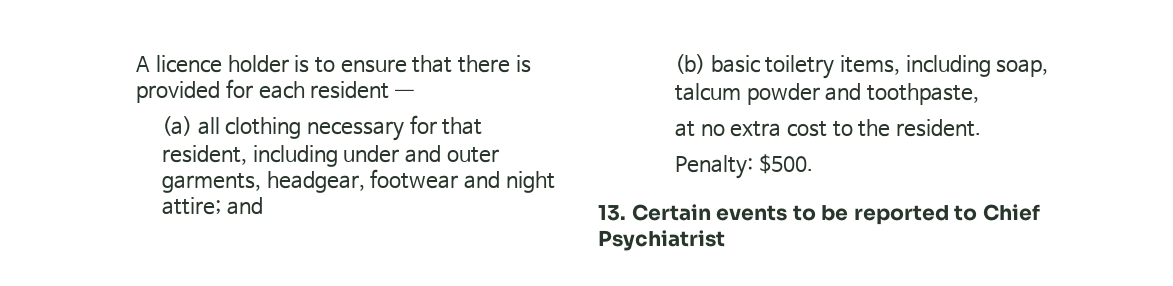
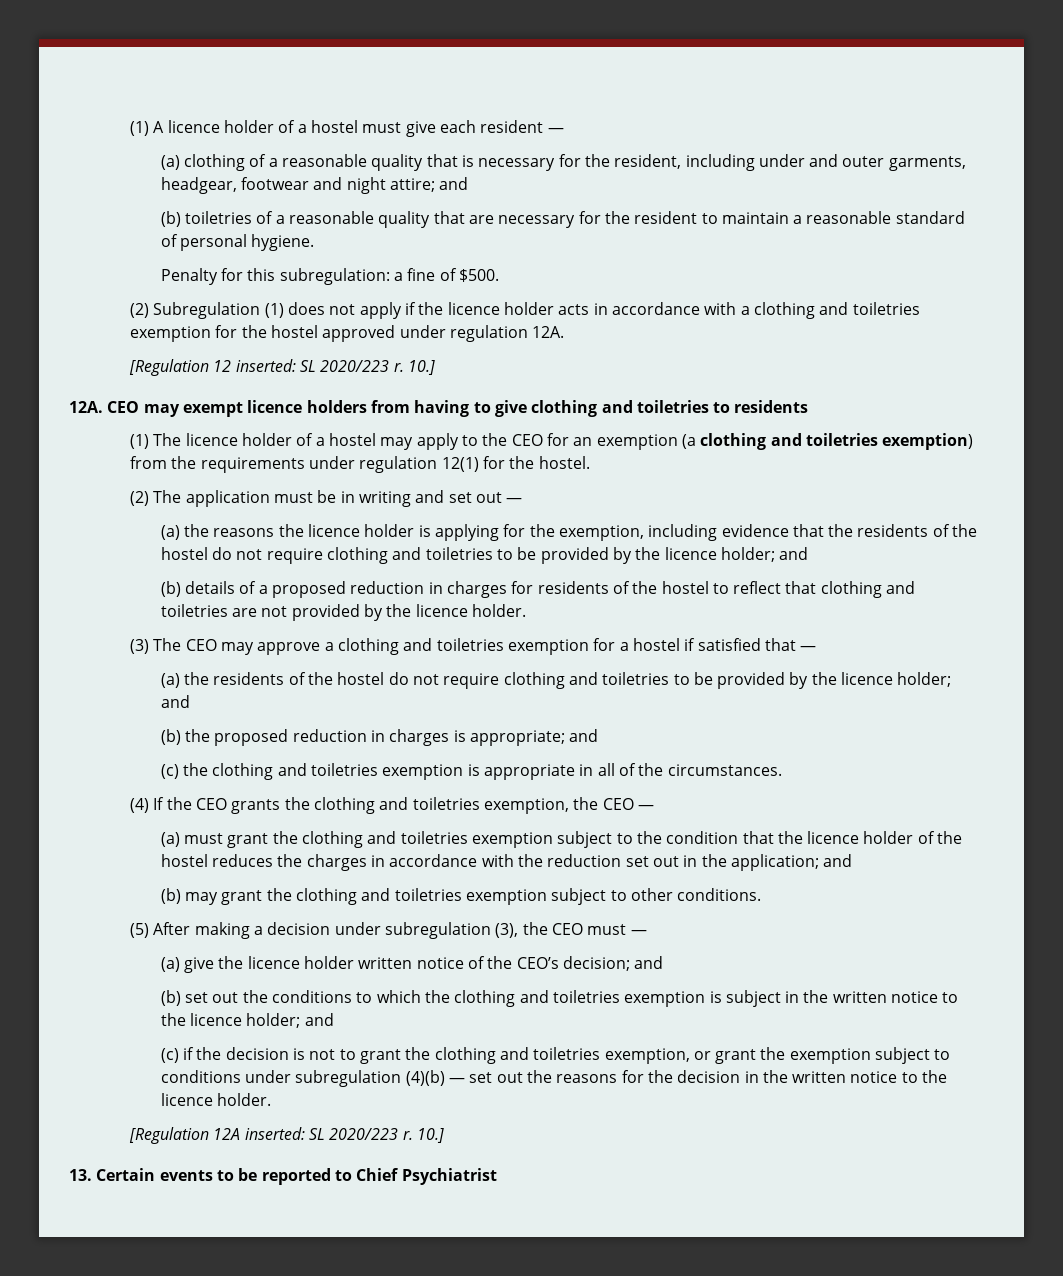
- A licence holder is to ensure that there is provided for each resident —
- (a) all clothing necessary for that resident, including under and outer garments, headgear, footwear and night attire; and
+ (1) A licence holder of a hostel must give each resident —
+ (a) clothing of a reasonable quality that is necessary for the resident, including under and outer garments, headgear, footwear and night attire; and
- (b) basic toiletry items, including soap, talcum powder and toothpaste,
- at no extra cost to the resident.
- Penalty: $500.
+ (b) toiletries of a reasonable quality that are necessary for the resident to maintain a reasonable standard of personal hygiene.
+ Penalty for this subregulation: a fine of $500.
+ (2) Subregulation (1) does not apply if the licence holder acts in accordance with a clothing and toiletries exemption for the hostel approved under regulation 12A.
+ [Regulation 12 inserted: SL 2020/223 r. 10.]
+ 12A. CEO may exempt licence holders from having to give clothing and toiletries to residents
+ (1) The licence holder of a hostel may apply to the CEO for an exemption (a clothing and toiletries exemption) from the requirements under regulation 12(1) for the hostel.
+ (2) The application must be in writing and set out —
+ (a) the reasons the licence holder is applying for the exemption, including evidence that the residents of the hostel do not require clothing and toiletries to be provided by the licence holder; and
+ (b) details of a proposed reduction in charges for residents of the hostel to reflect that clothing and toiletries are not provided by the licence holder.
+ (3) The CEO may approve a clothing and toiletries exemption for a hostel if satisfied that —
+ (a) the residents of the hostel do not require clothing and toiletries to be provided by the licence holder; and
+ (b) the proposed reduction in charges is appropriate; and
+ (c) the clothing and toiletries exemption is appropriate in all of the circumstances.
+ (4) If the CEO grants the clothing and toiletries exemption, the CEO —
+ (a) must grant the clothing and toiletries exemption subject to the condition that the licence holder of the hostel reduces the charges in accordance with the reduction set out in the application; and
+ (b) may grant the clothing and toiletries exemption subject to other conditions.
+ (5) After making a decision under subregulation (3), the CEO must —
+ (a) give the licence holder written notice of the CEO’s decision; and
+ (b) set out the conditions to which the clothing and toiletries exemption is subject in the written notice to the licence holder; and
+ (c) if the decision is not to grant the clothing and toiletries exemption, or grant the exemption subject to conditions under subregulation (4)(b) — set out the reasons for the decision in the written notice to the licence holder.
+ [Regulation 12A inserted: SL 2020/223 r. 10.]

